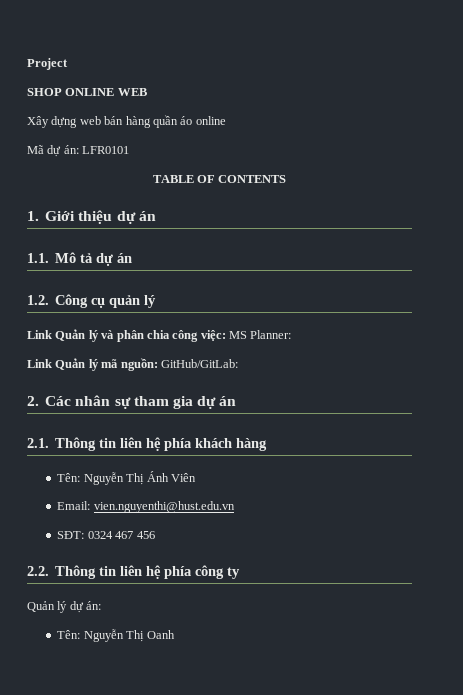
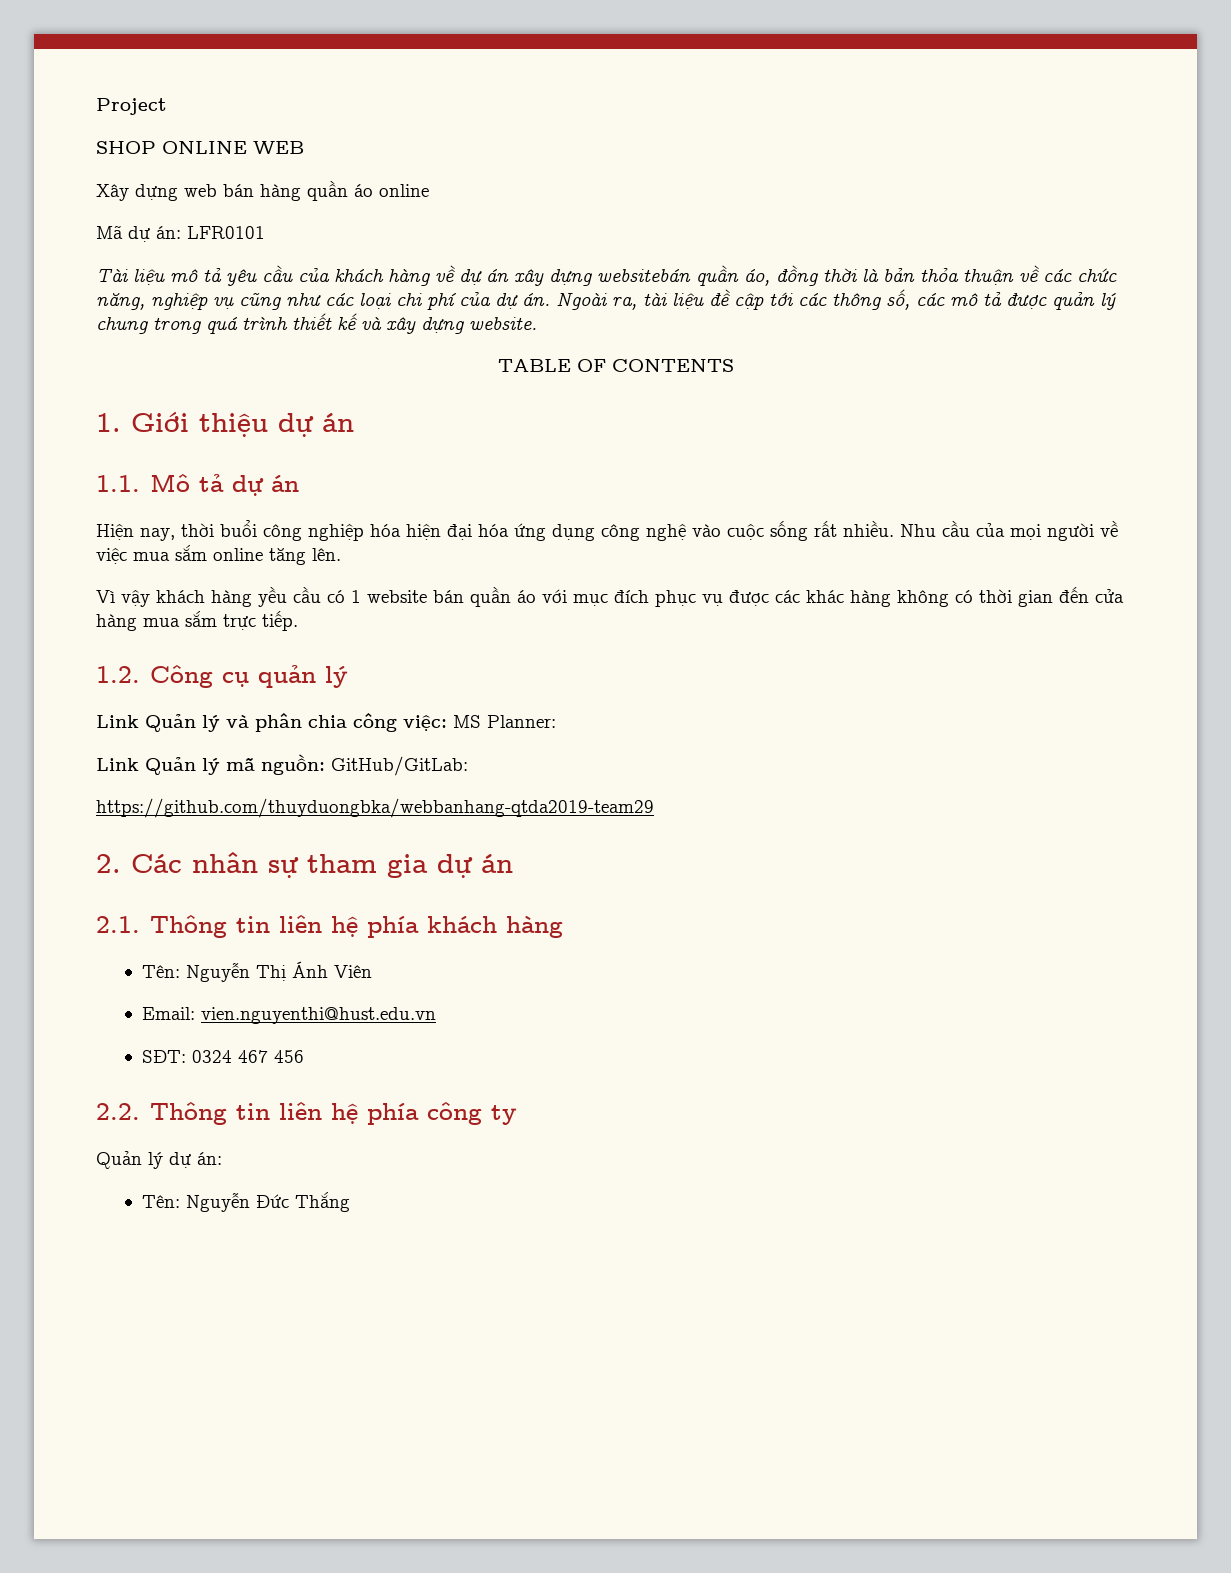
+ Tài liệu mô tả yêu cầu của khách hàng về dự án xây dựng websitebán quần áo, đồng thời là bản thỏa thuận về các chức năng, nghiệp vụ cũng như các loại chi phí của dự án. Ngoài ra, tài liệu đề cập tới các thông số, các mô tả được quản lý chung trong quá trình thiết kế và xây dựng website.
+ Hiện nay, thời buổi công nghiệp hóa hiện đại hóa ứng dụng công nghệ vào cuộc sống rất nhiều. Nhu cầu của mọi người về việc mua sắm online tăng lên.
+ Vì vậy khách hàng yều cầu có 1 website bán quần áo với mục đích phục vụ được các khác hàng không có thời gian đến cửa hàng mua sắm trực tiếp.
+ https://github.com/thuyduongbka/webbanhang-qtda2019-team29
- Tên: Nguyễn Thị Oanh
+ Tên: Nguyễn Đức Thắng

